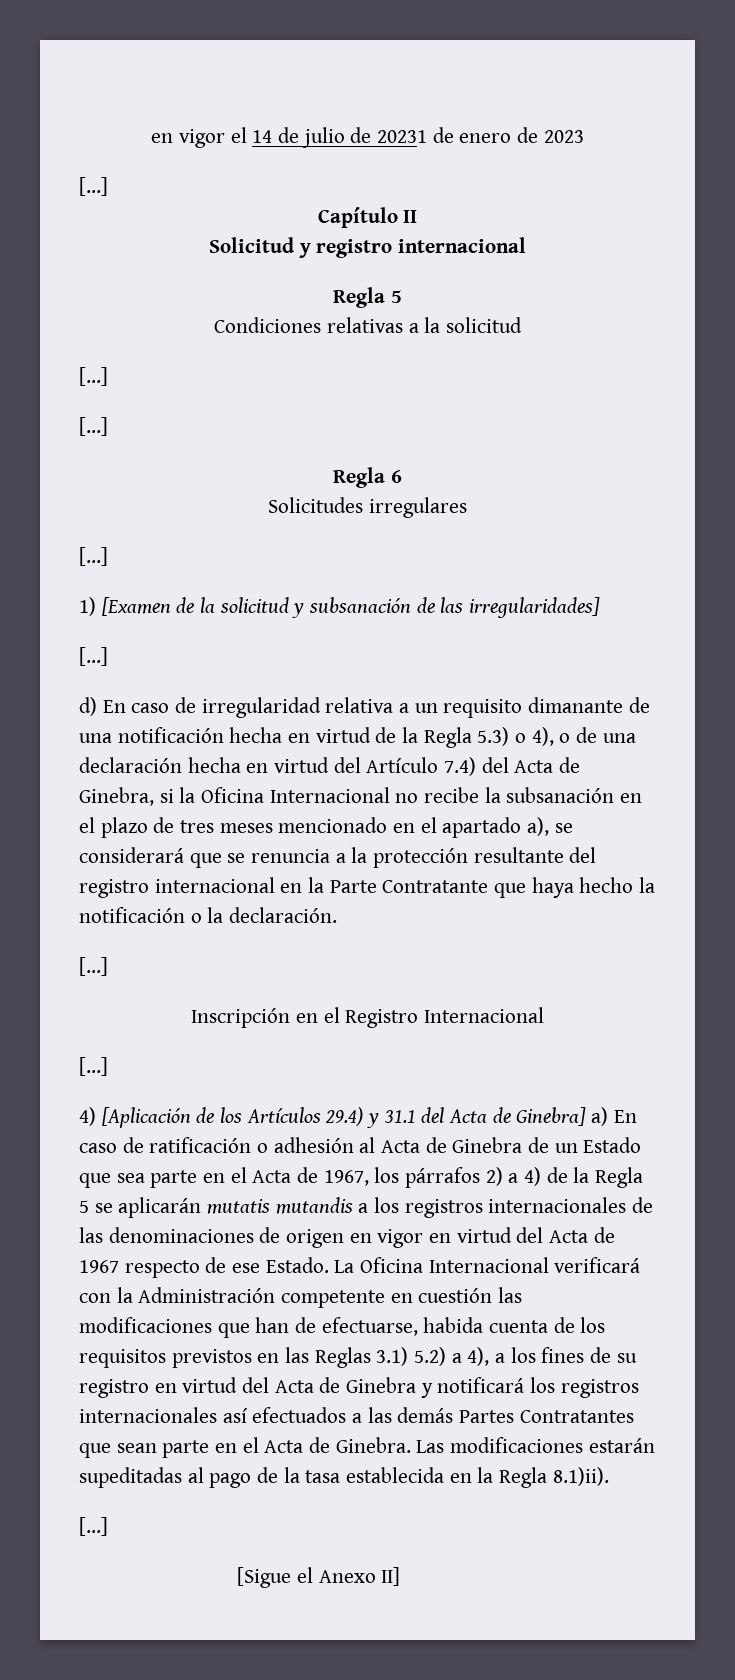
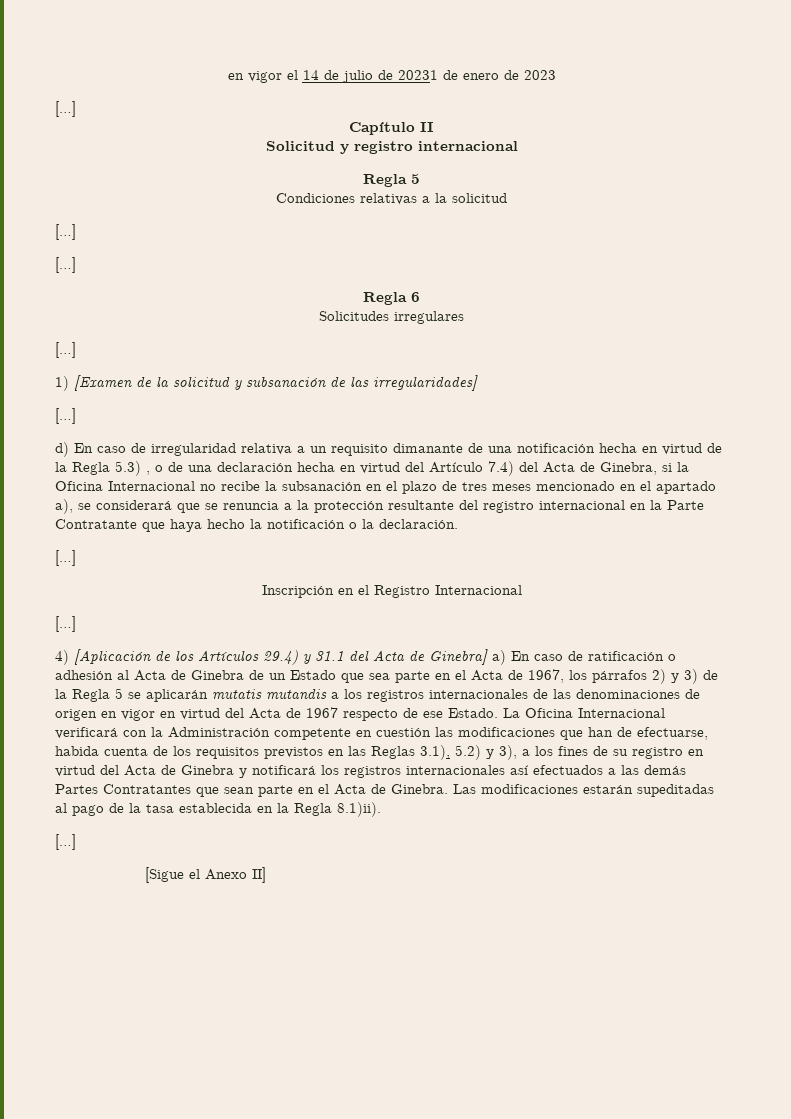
- d) En caso de irregularidad relativa a un requisito dimanante de una notificación hecha en virtud de la Regla 5.3) o 4), o de una declaración hecha en virtud del Artículo 7.4) del Acta de Ginebra, si la Oficina Internacional no recibe la subsanación en el plazo de tres meses mencionado en el apartado a), se considerará que se renuncia a la protección resultante del registro internacional en la Parte Contratante que haya hecho la notificación o la declaración.
+ d) En caso de irregularidad relativa a un requisito dimanante de una notificación hecha en virtud de la Regla 5.3) , o de una declaración hecha en virtud del Artículo 7.4) del Acta de Ginebra, si la Oficina Internacional no recibe la subsanación en el plazo de tres meses mencionado en el apartado a), se considerará que se renuncia a la protección resultante del registro internacional en la Parte Contratante que haya hecho la notificación o la declaración.
- 4) [Aplicación de los Artículos 29.4) y 31.1 del Acta de Ginebra] a) En caso de ratificación o adhesión al Acta de Ginebra de un Estado que sea parte en el Acta de 1967, los párrafos 2) a 4) de la Regla 5 se aplicarán mutatis mutandis a los registros internacionales de las denominaciones de origen en vigor en virtud del Acta de 1967 respecto de ese Estado.
+ 4) [Aplicación de los Artículos 29.4) y 31.1 del Acta de Ginebra] a) En caso de ratificación o adhesión al Acta de Ginebra de un Estado que sea parte en el Acta de 1967, los párrafos 2) y 3) de la Regla 5 se aplicarán mutatis mutandis a los registros internacionales de las denominaciones de origen en vigor en virtud del Acta de 1967 respecto de ese Estado.
- La Oficina Internacional verificará con la Administración competente en cuestión las modificaciones que han de efectuarse, habida cuenta de los requisitos previstos en las Reglas 3.1) 5.2) a 4), a los fines de su registro en virtud del Acta de Ginebra y notificará los registros internacionales así efectuados a las demás Partes Contratantes que sean parte en el Acta de Ginebra.
+ La Oficina Internacional verificará con la Administración competente en cuestión las modificaciones que han de efectuarse, habida cuenta de los requisitos previstos en las Reglas 3.1), 5.2) y 3), a los fines de su registro en virtud del Acta de Ginebra y notificará los registros internacionales así efectuados a las demás Partes Contratantes que sean parte en el Acta de Ginebra.

